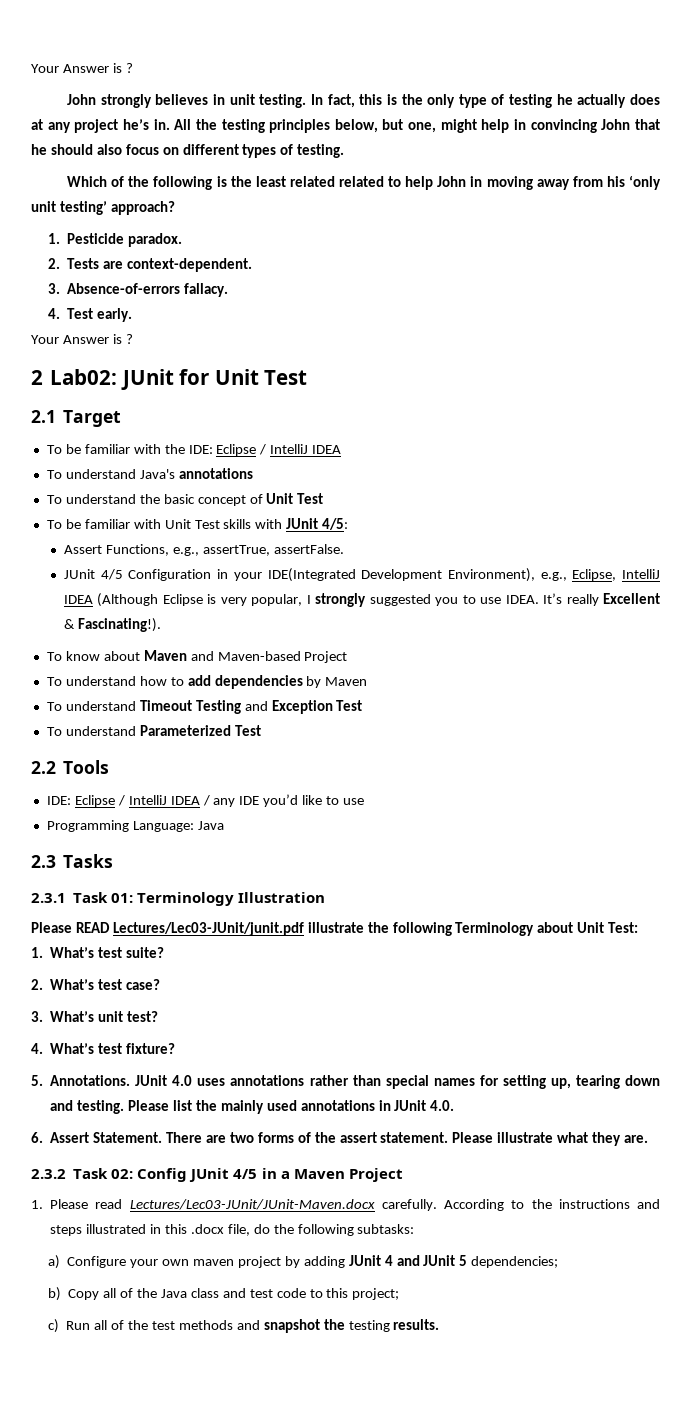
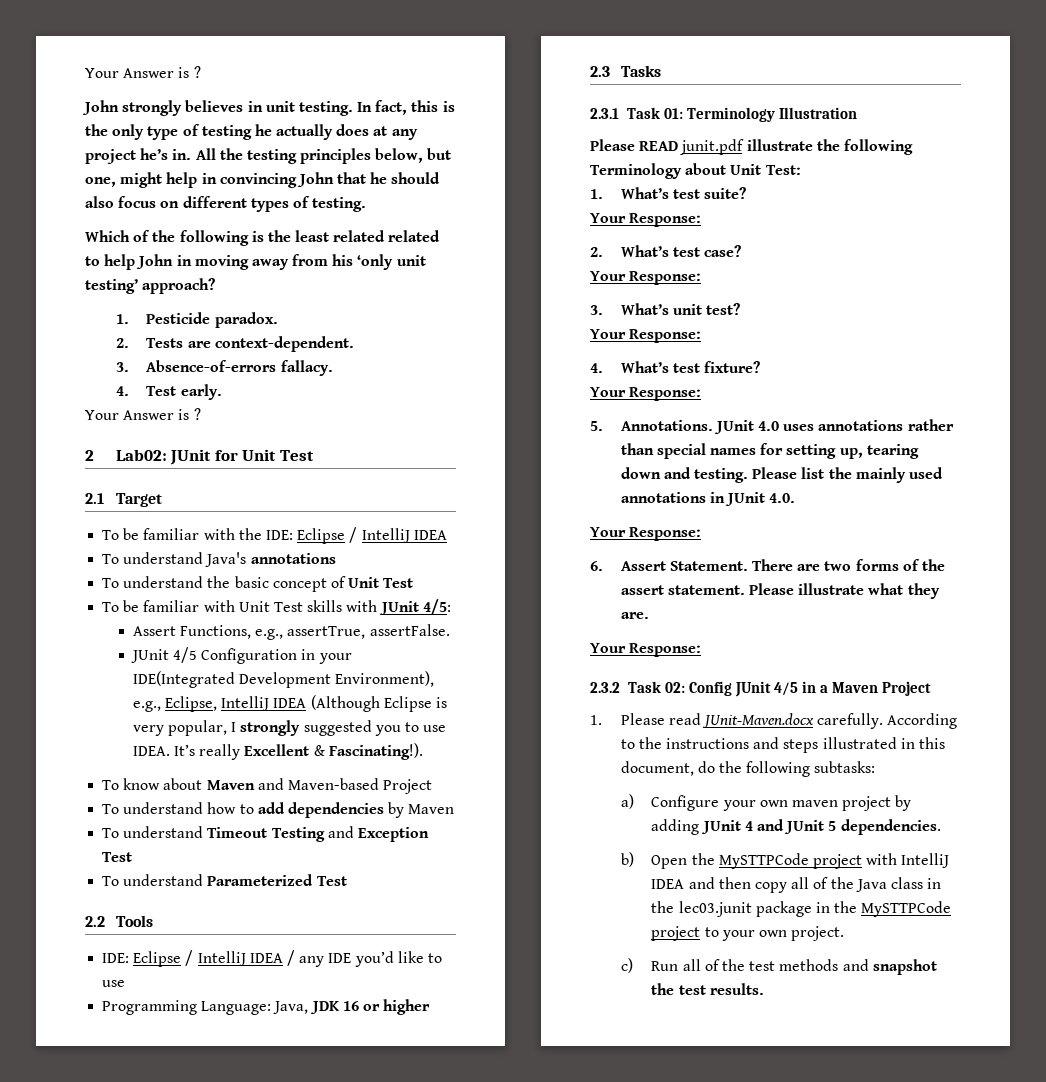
- Programming Language: Java
+ Programming Language: Java, JDK 16 or higher
- Please READ Lectures/Lec03-JUnit/junit.pdf illustrate the following Terminology about Unit Test:
+ Please READ junit.pdf illustrate the following Terminology about Unit Test:
  1. What’s test suite?
+ Your Response:
  2. What’s test case?
+ Your Response:
  3. What’s unit test?
+ Your Response:
  4. What’s test fixture?
+ Your Response:
  Please list the mainly used annotations in JUnit 4.0.
+ Your Response:
  Please illustrate what they are.
+ Your Response:
- 1. Please read Lectures/Lec03-JUnit/JUnit-Maven.docx carefully.
+ 1. Please read JUnit-Maven.docx carefully.
- According to the instructions and steps illustrated in this .docx file, do the following subtasks:
+ According to the instructions and steps illustrated in this document, do the following subtasks:
- a) Configure your own maven project by adding JUnit 4 and JUnit 5 dependencies;
+ a) Configure your own maven project by adding JUnit 4 and JUnit 5 dependencies.
- b) Copy all of the Java class and test code to this project;
+ b) Open the MySTTPCode project with IntelliJ IDEA and then copy all of the Java class in the lec03.junit package in the MySTTPCode project to your own project.
- c) Run all of the test methods and snapshot the testing results.
+ c) Run all of the test methods and snapshot the test results.

